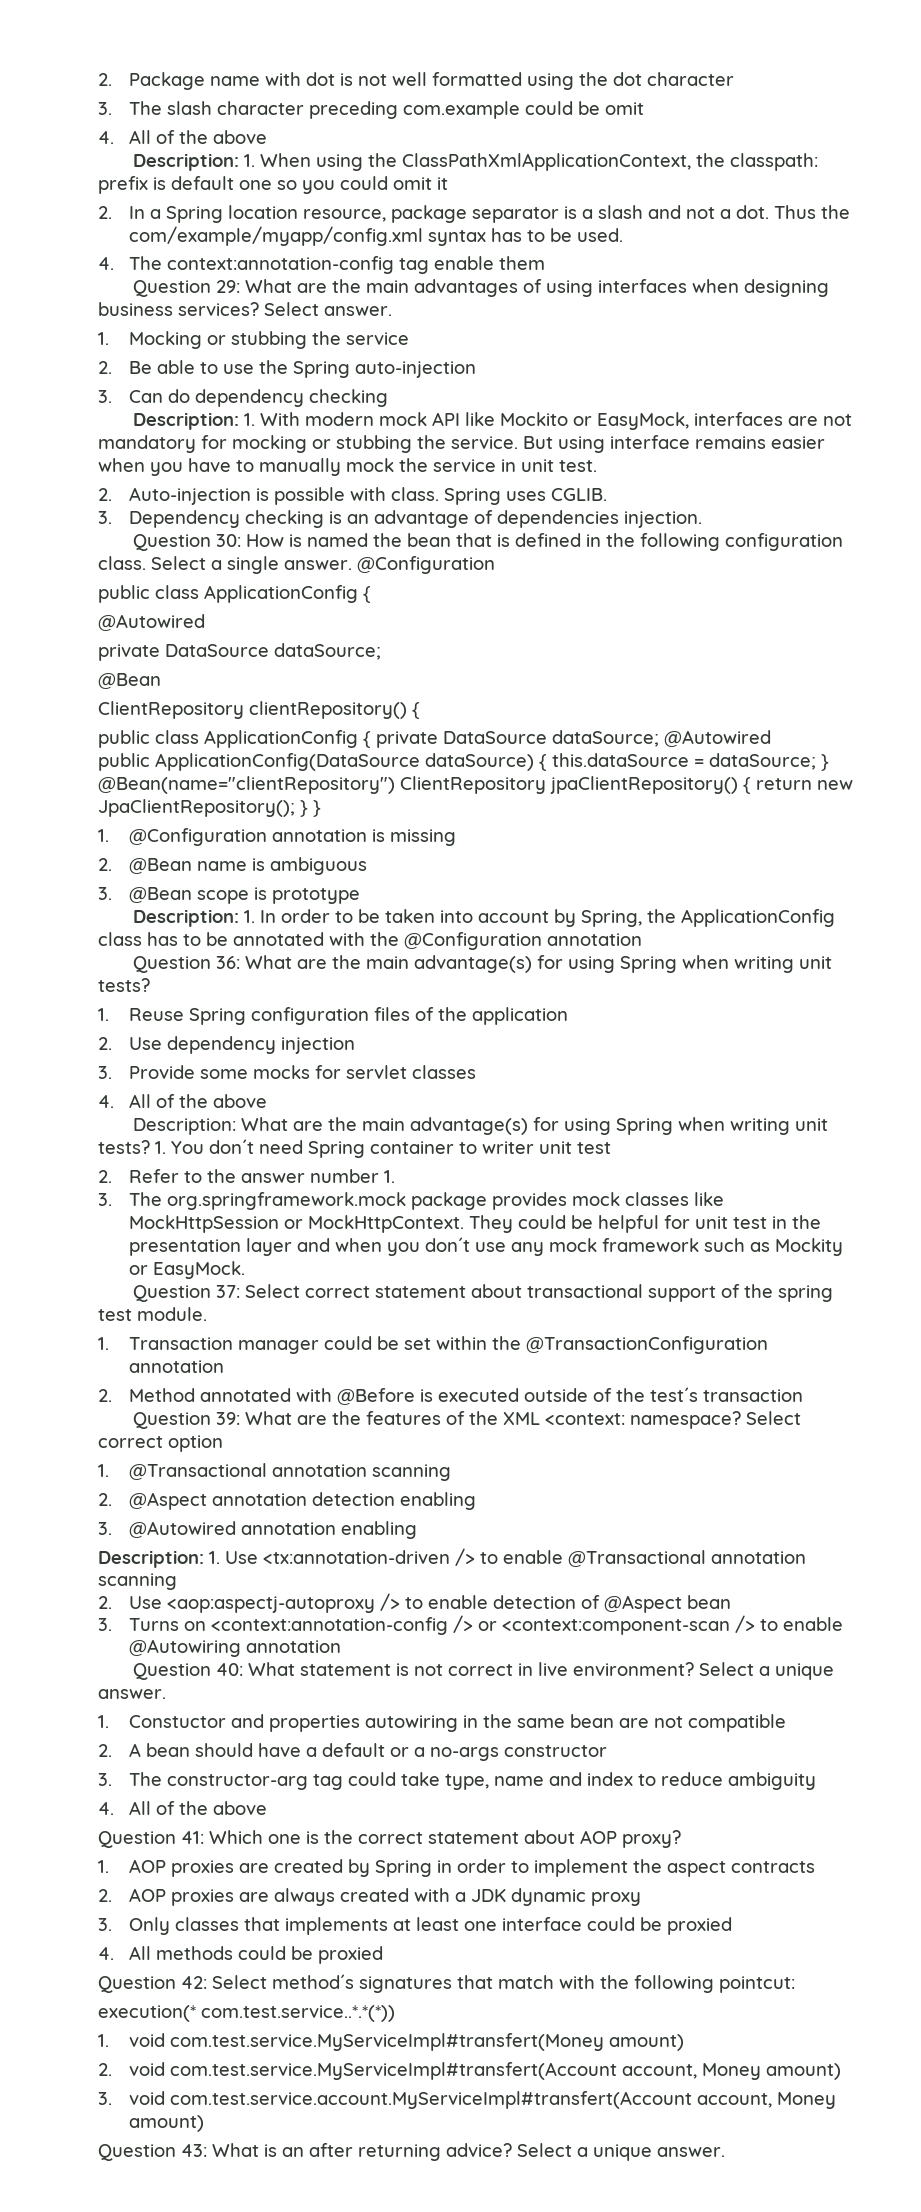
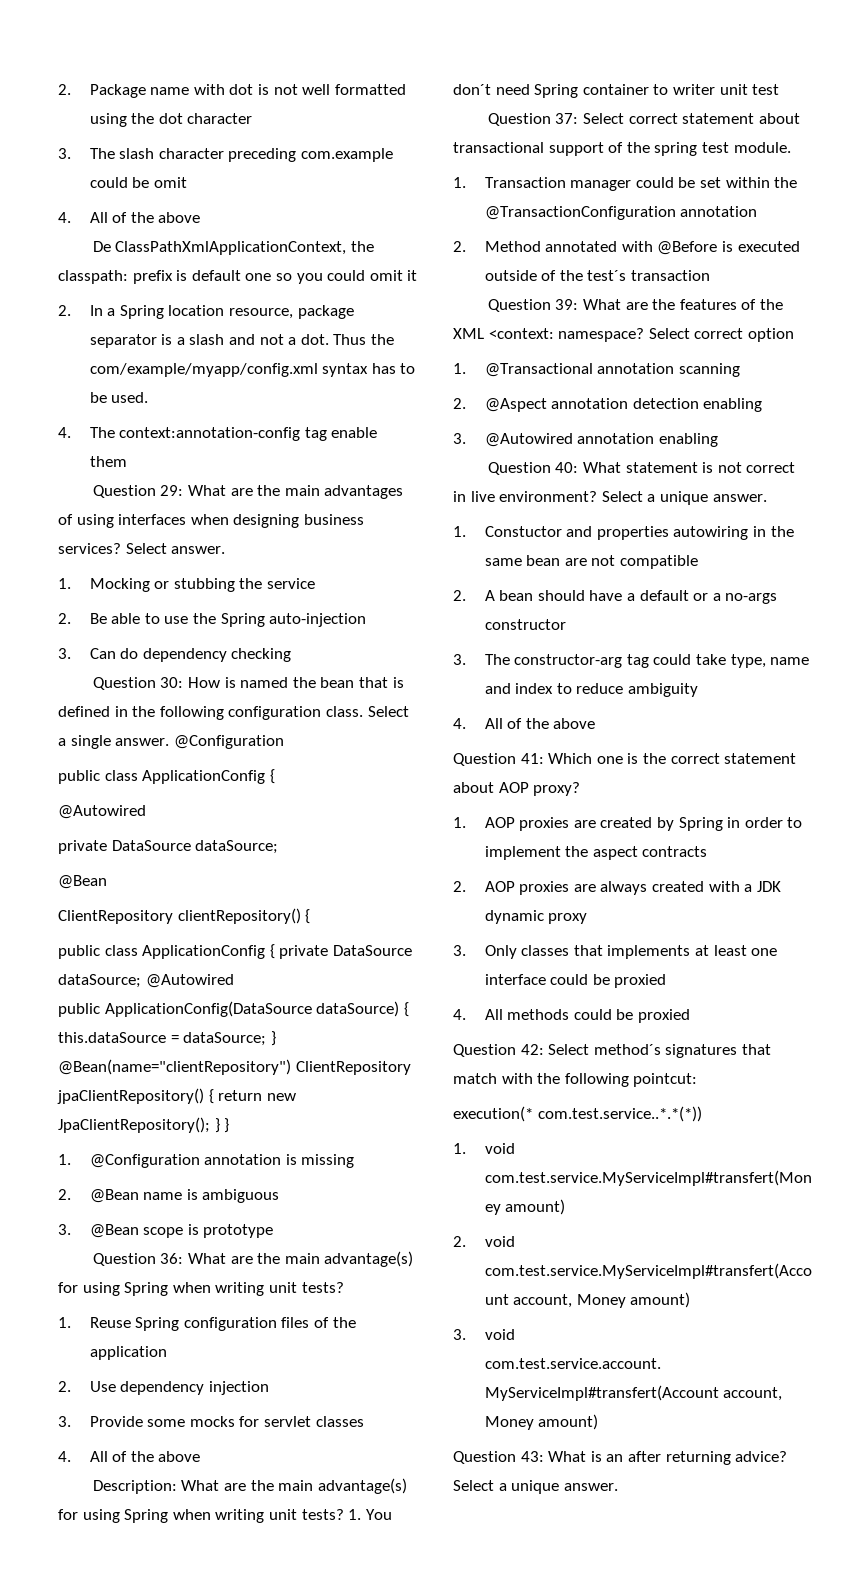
- Description: 1. When using the ClassPathXmlApplicationContext, the classpath: prefix is default one so you could omit it
+ De ClassPathXmlApplicationContext, the classpath: prefix is default one so you could omit it
- Description: 1. With modern mock API like Mockito or EasyMock, interfaces are not mandatory for mocking or stubbing the service. But using interface remains easier when you have to manually mock the service in unit test.
- 2. Auto-injection is possible with class. Spring uses CGLIB.
- 3. Dependency checking is an advantage of dependencies injection.
- Description: 1. In order to be taken into account by Spring, the ApplicationConfig class has to be annotated with the @Configuration annotation
- 2. Refer to the answer number 1.
- 3. The org.springframework.mock package provides mock classes like MockHttpSession or MockHttpContext. They could be helpful for unit test in the presentation layer and when you don´t use any mock framework such as Mockity or EasyMock.
- Description: 1. Use <tx:annotation-driven /> to enable @Transactional annotation scanning
- 2. Use <aop:aspectj-autoproxy /> to enable detection of @Aspect bean
- 3. Turns on <context:annotation-config /> or <context:component-scan /> to enable @Autowiring annotation

